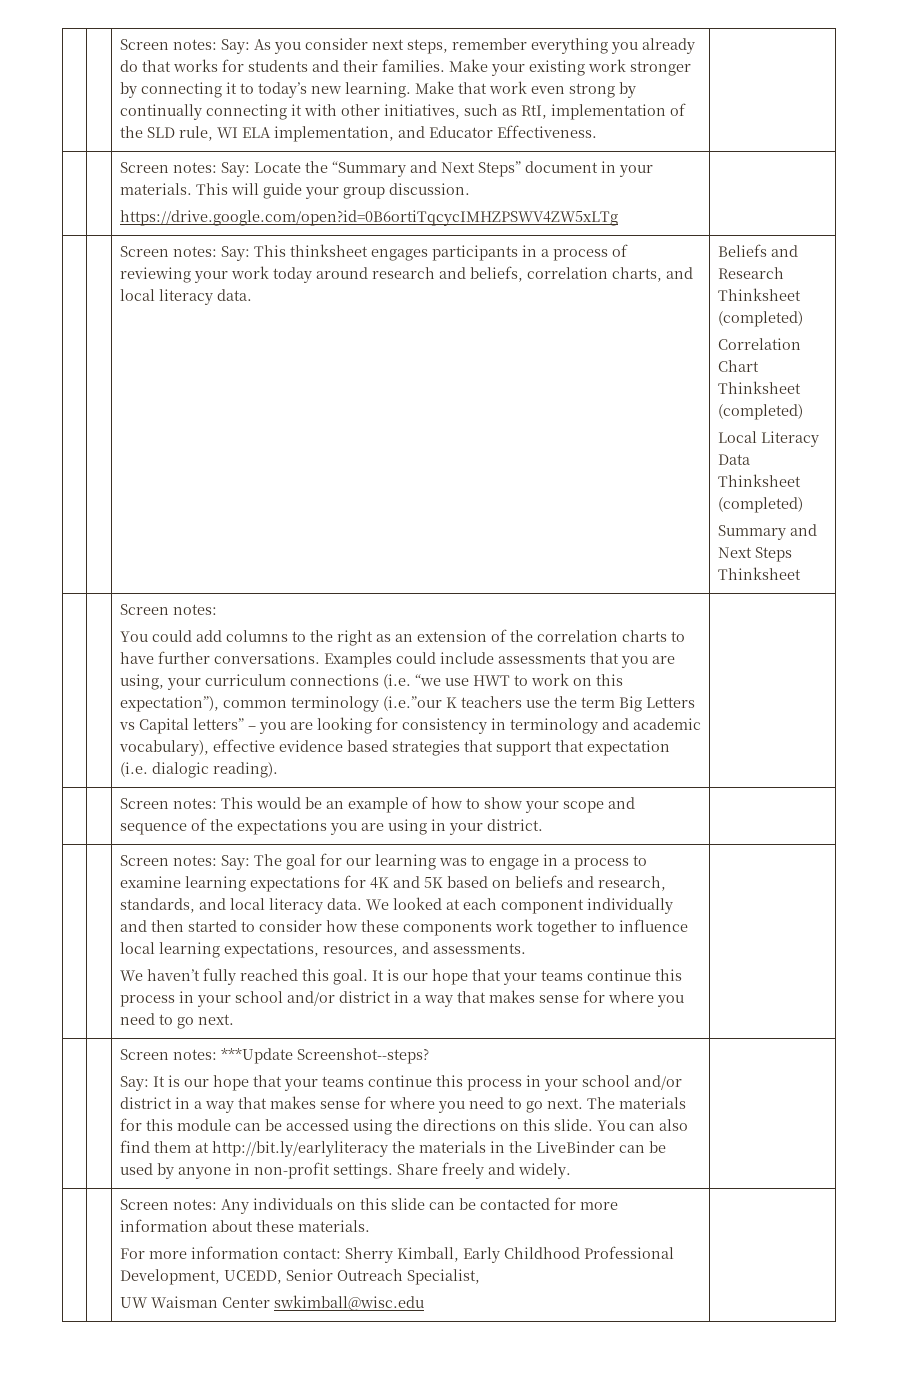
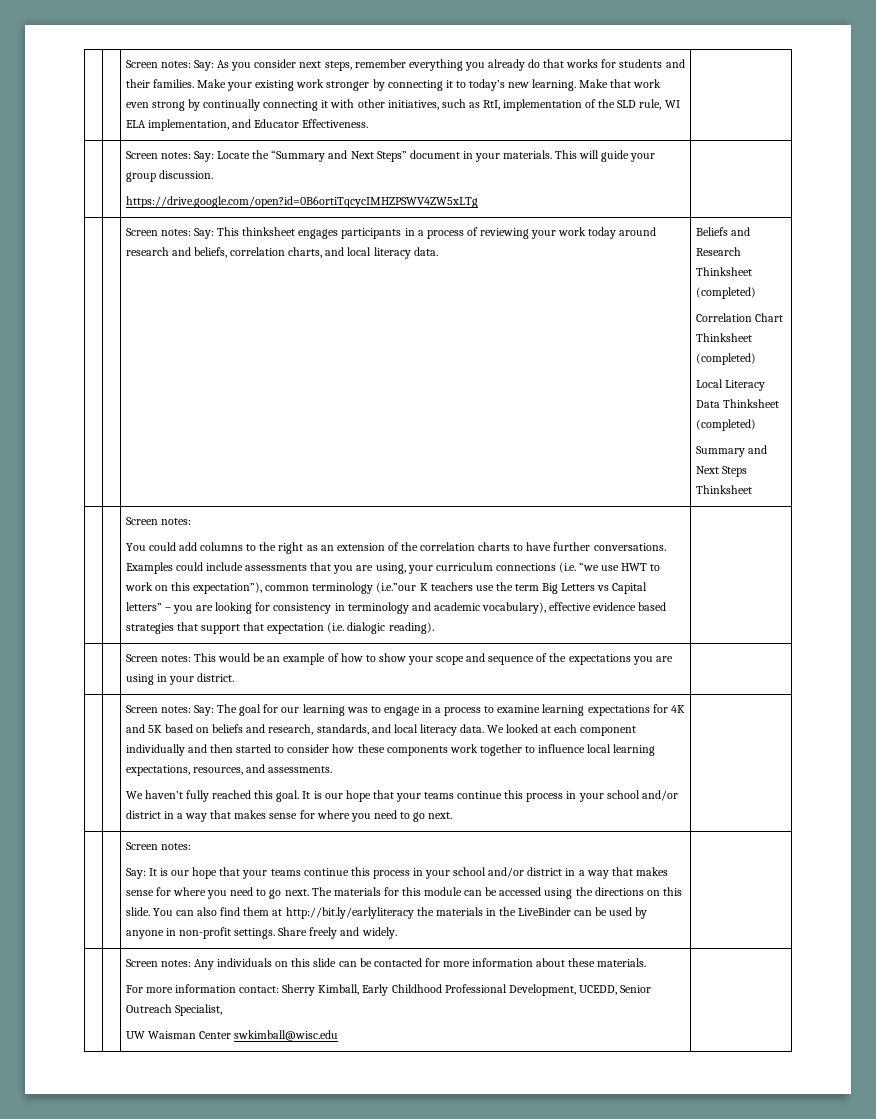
  It is our hope that your teams continue this process in your school and/or district in a way that makes sense for where you need to go next. |
- | | Screen notes: ***Update Screenshot--steps?
+ | | Screen notes:

